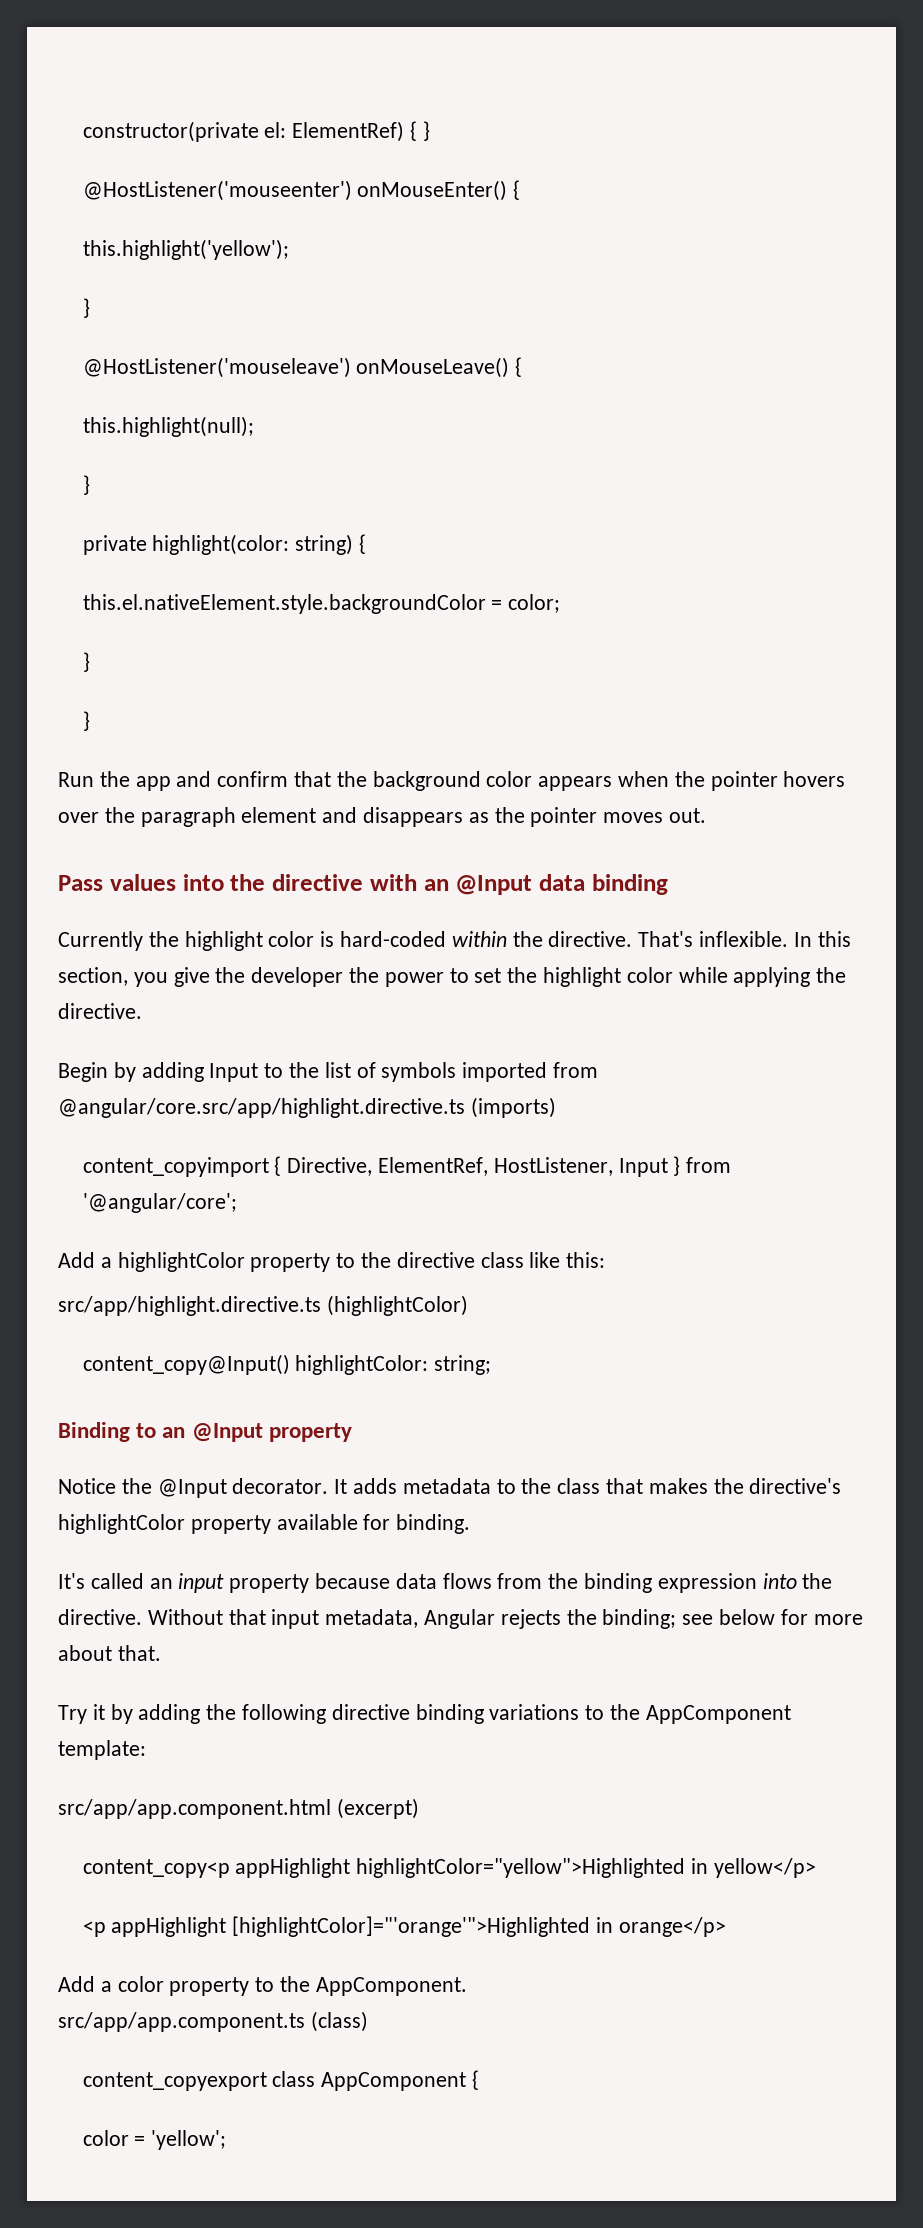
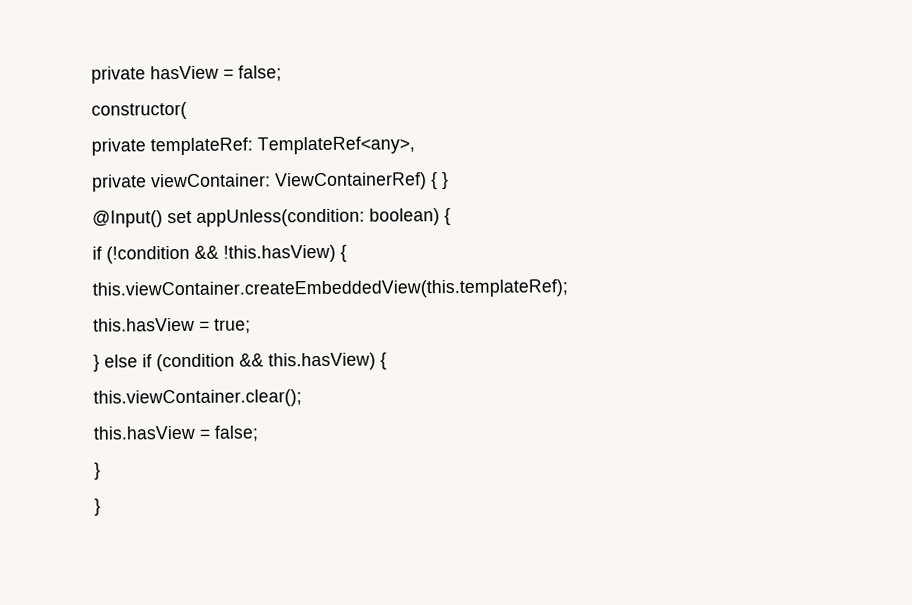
- constructor(private el: ElementRef) { }
- @HostListener('mouseenter') onMouseEnter() {
- this.highlight('yellow');
- }
- @HostListener('mouseleave') onMouseLeave() {
- this.highlight(null);
- }
- private highlight(color: string) {
- this.el.nativeElement.style.backgroundColor = color;
+ private hasView = false;
+ constructor(
+ private templateRef: TemplateRef<any>,
+ private viewContainer: ViewContainerRef) { }
+ @Input() set appUnless(condition: boolean) {
+ if (!condition && !this.hasView) {
+ this.viewContainer.createEmbeddedView(this.templateRef);
+ this.hasView = true;
+ } else if (condition && this.hasView) {
+ this.viewContainer.clear();
+ this.hasView = false;
  }
  }
- Run the app and confirm that the background color appears when the pointer hovers over the paragraph element and disappears as the pointer moves out.
- Pass values into the directive with an @Input data binding
- Currently the highlight color is hard-coded within the directive. That's inflexible. In this section, you give the developer the power to set the highlight color while applying the directive.
- Begin by adding Input to the list of symbols imported from @angular/core.src/app/highlight.directive.ts (imports)
- content_copyimport { Directive, ElementRef, HostListener, Input } from '@angular/core';
- Add a highlightColor property to the directive class like this:
- src/app/highlight.directive.ts (highlightColor)
- content_copy@Input() highlightColor: string;
- Binding to an @Input property
- Notice the @Input decorator. It adds metadata to the class that makes the directive's highlightColor property available for binding.
- It's called an input property because data flows from the binding expression into the directive. Without that input metadata, Angular rejects the binding; see below for more about that.
- Try it by adding the following directive binding variations to the AppComponent template:
- src/app/app.component.html (excerpt)
- content_copy<p appHighlight highlightColor="yellow">Highlighted in yellow</p>
- <p appHighlight [highlightColor]="'orange'">Highlighted in orange</p>
- Add a color property to the AppComponent.
- src/app/app.component.ts (class)
- content_copyexport class AppComponent {
- color = 'yellow';

